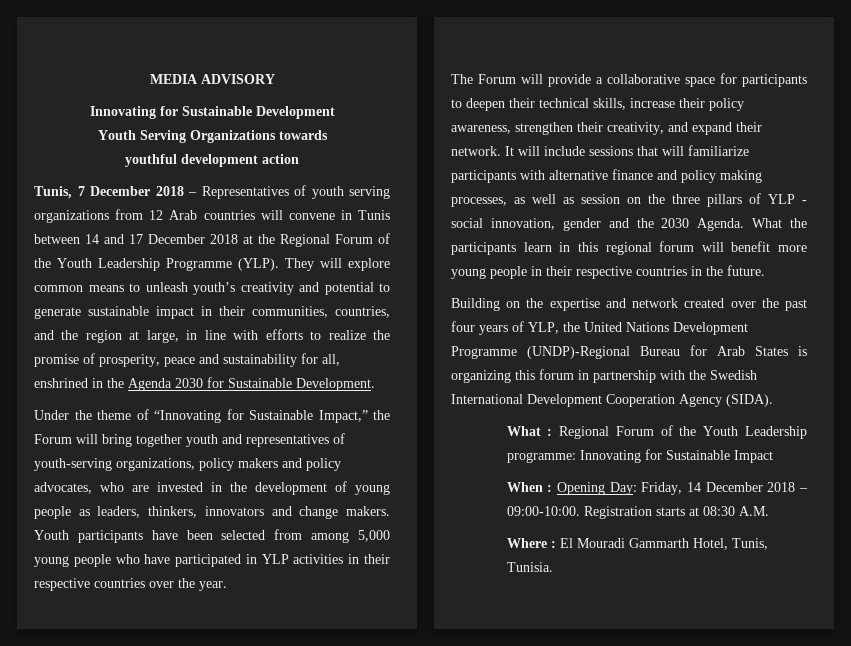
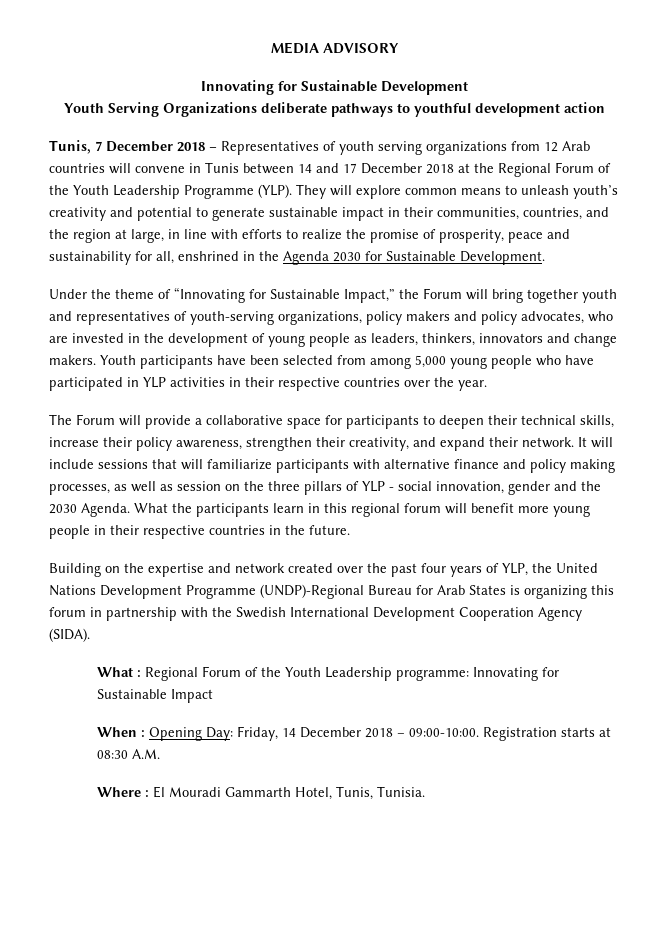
- Youth Serving Organizations towards
- youthful development action
+ Youth Serving Organizations deliberate pathways to youthful development action

